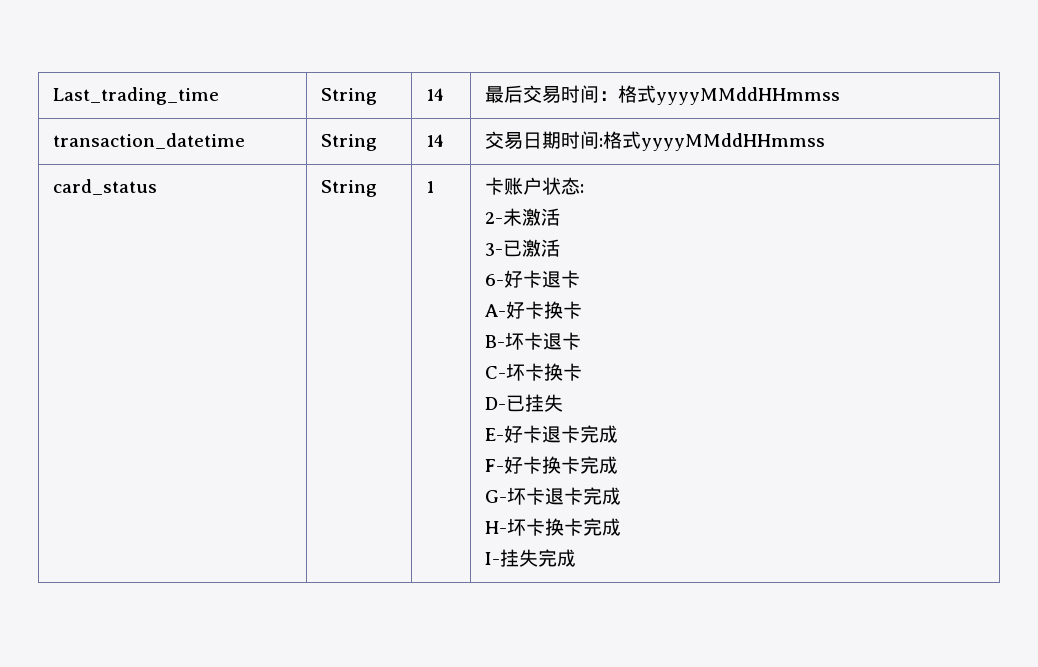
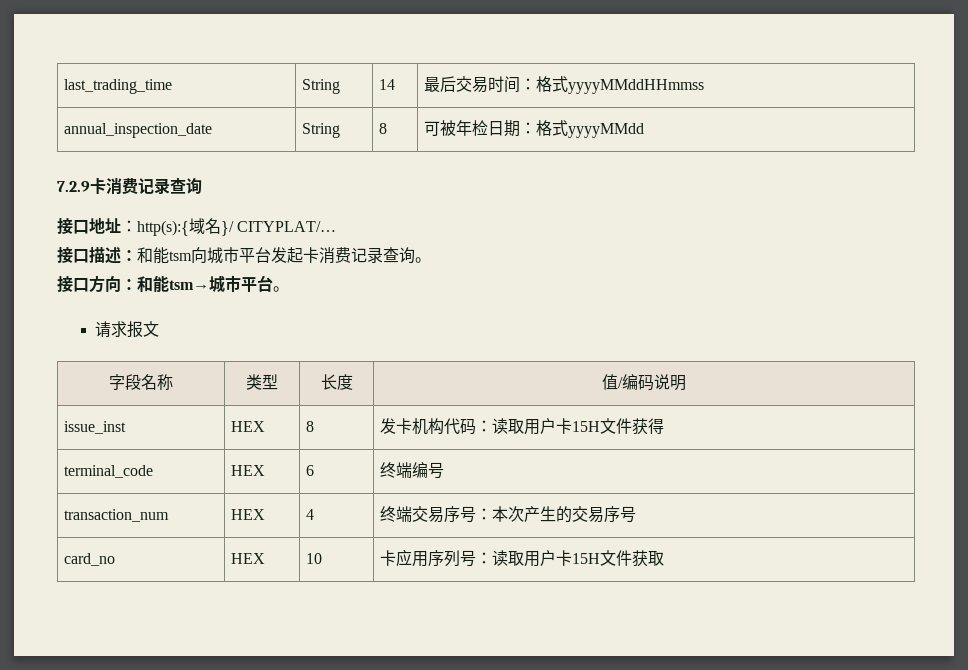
- Last_trading_time | String | 14 | 最后交易时间：格式yyyyMMddHHmmss
+ last_trading_time | String | 14 | 最后交易时间：格式yyyyMMddHHmmss
- transaction_datetime | String | 14 | 交易日期时间:格式yyyyMMddHHmmss
- card_status | String | 1 | 卡账户状态:
- 2-未激活
- 3-已激活
- 6-好卡退卡
- A-好卡换卡
- B-坏卡退卡
- C-坏卡换卡
- D-已挂失
- E-好卡退卡完成
- F-好卡换卡完成
- G-坏卡退卡完成
- H-坏卡换卡完成
- I-挂失完成
+ annual_inspection_date | String | 8 | 可被年检日期：格式yyyyMMdd
+ 7.2.9卡消费记录查询
+ 接口地址：http(s):{域名}/ CITYPLAT/…
+ 接口描述：和能tsm向城市平台发起卡消费记录查询。
+ 接口方向：和能tsm→城市平台。
+ 请求报文
+ 字段名称 | 类型 | 长度 | 值/编码说明
+ issue_inst | HEX | 8 | 发卡机构代码：读取用户卡15H文件获得
+ terminal_code | HEX | 6 | 终端编号
+ transaction_num | HEX | 4 | 终端交易序号：本次产生的交易序号
+ card_no | HEX | 10 | 卡应用序列号：读取用户卡15H文件获取

